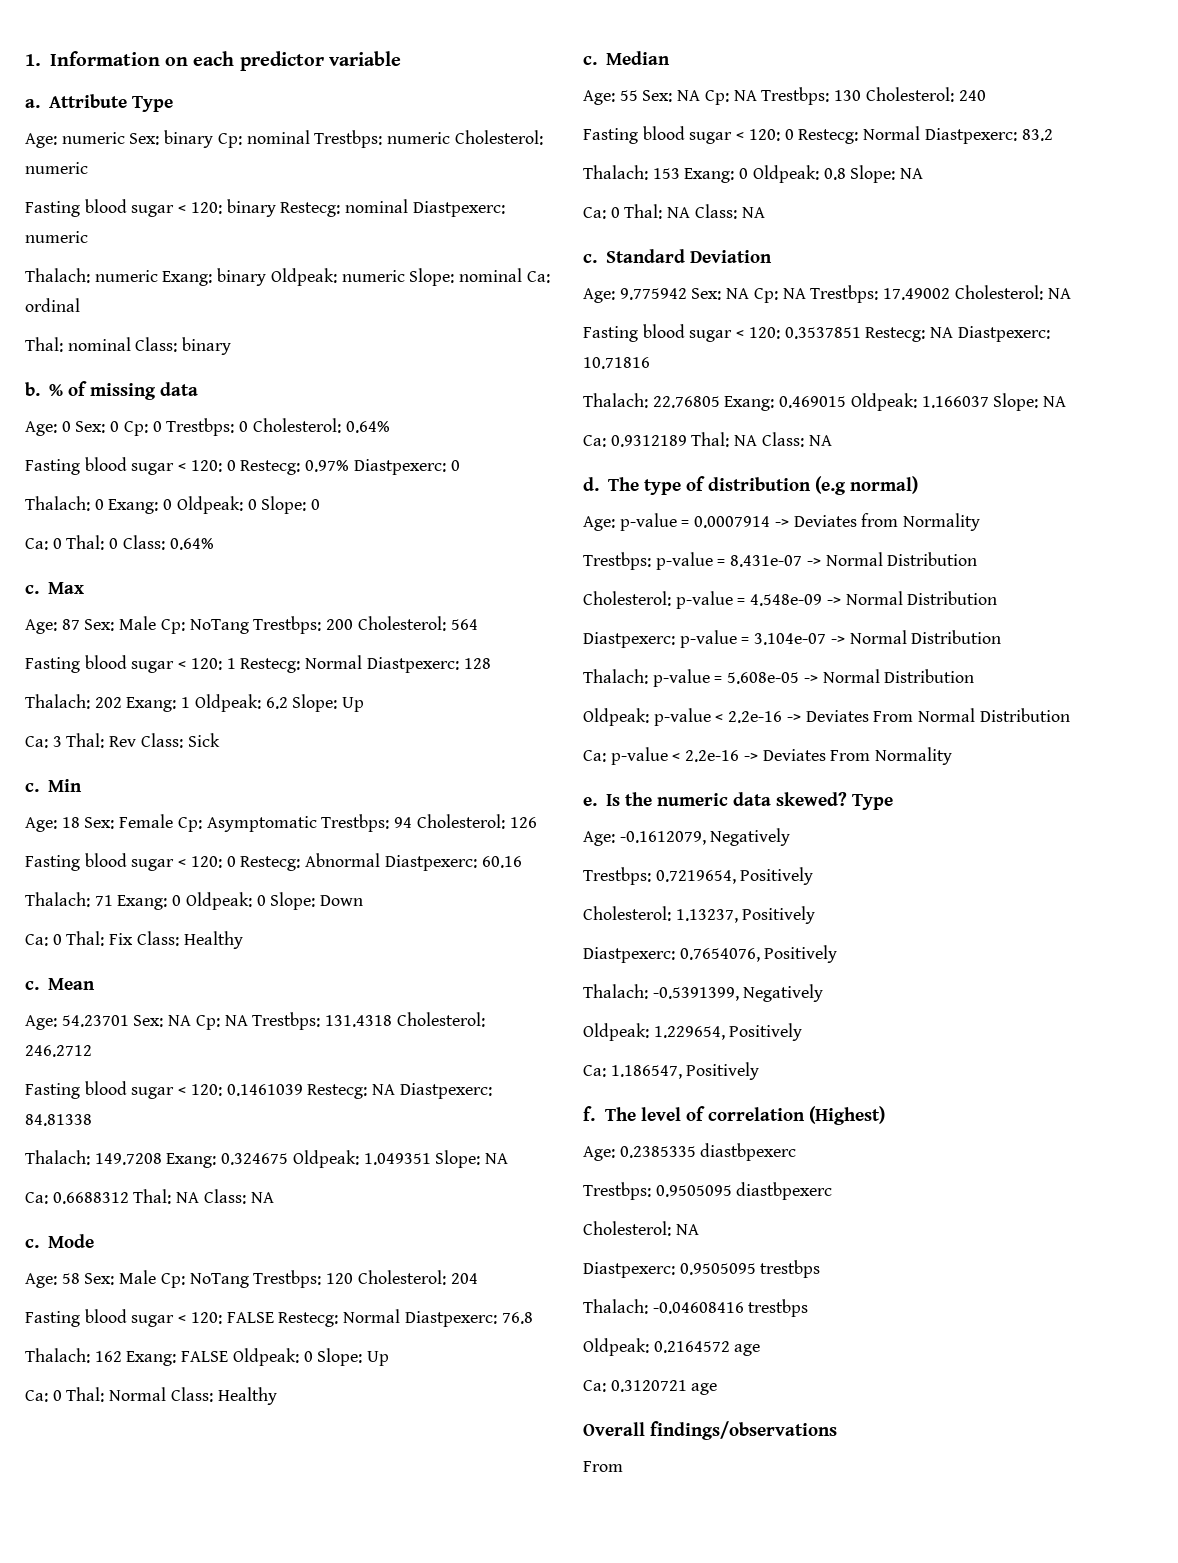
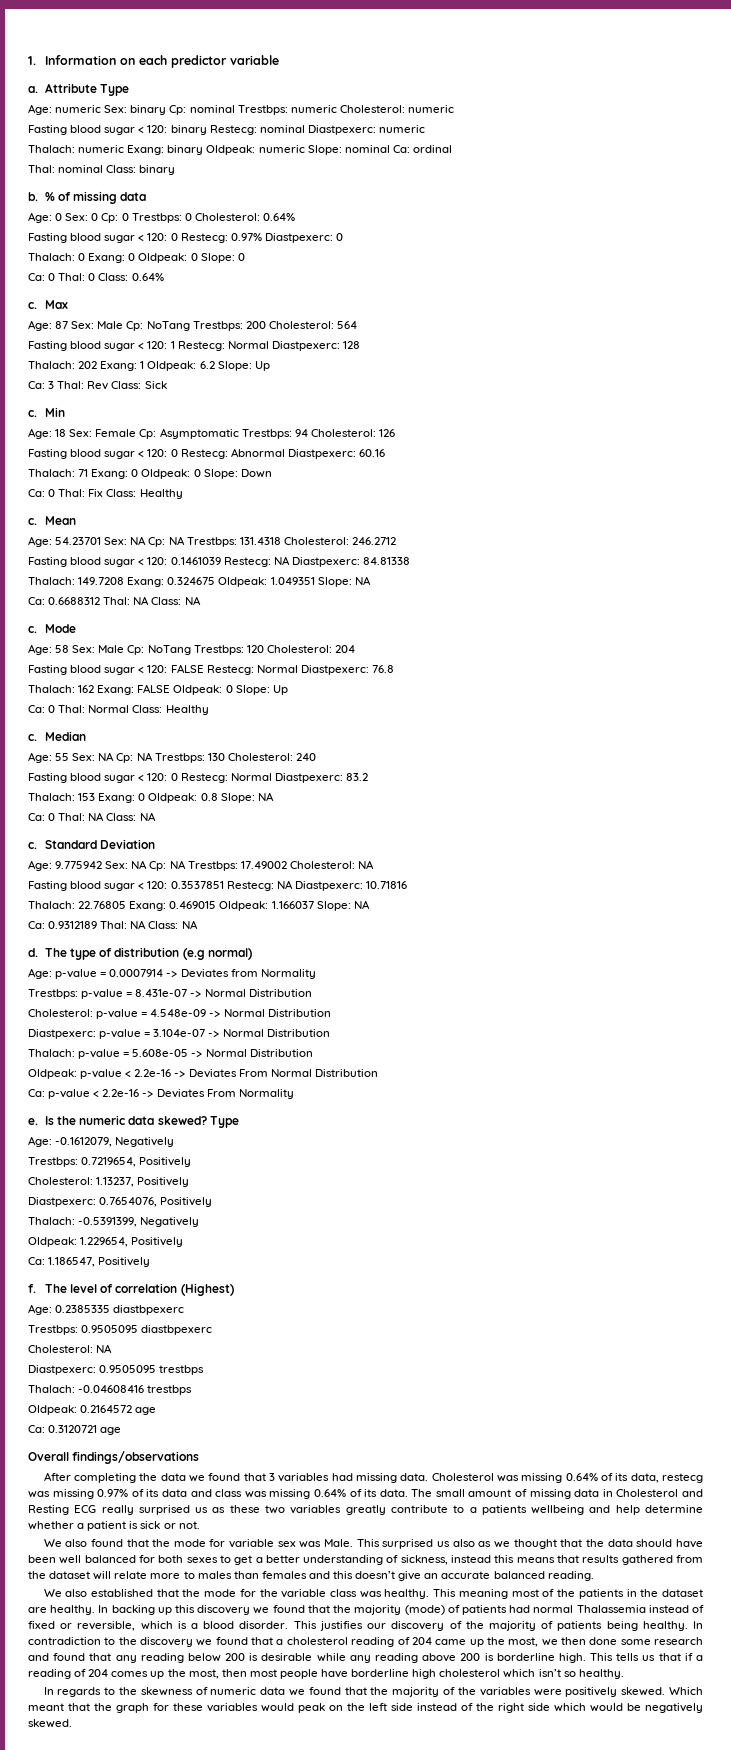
  Overall findings/observations
- From
+ After completing the data we found that 3 variables had missing data. Cholesterol was missing 0.64% of its data, restecg was missing 0.97% of its data and class was missing 0.64% of its data. The small amount of missing data in Cholesterol and Resting ECG really surprised us as these two variables greatly contribute to a patients wellbeing and help determine whether a patient is sick or not.
+ We also found that the mode for variable sex was Male. This surprised us also as we thought that the data should have been well balanced for both sexes to get a better understanding of sickness, instead this means that results gathered from the dataset will relate more to males than females and this doesn’t give an accurate balanced reading.
+ We also established that the mode for the variable class was healthy. This meaning most of the patients in the dataset are healthy. In backing up this discovery we found that the majority (mode) of patients had normal Thalassemia instead of fixed or reversible, which is a blood disorder. This justifies our discovery of the majority of patients being healthy. In contradiction to the discovery we found that a cholesterol reading of 204 came up the most, we then done some research and found that any reading below 200 is desirable while any reading above 200 is borderline high. This tells us that if a reading of 204 comes up the most, then most people have borderline high cholesterol which isn’t so healthy.
+ In regards to the skewness of numeric data we found that the majority of the variables were positively skewed. Which meant that the graph for these variables would peak on the left side instead of the right side which would be negatively skewed.

